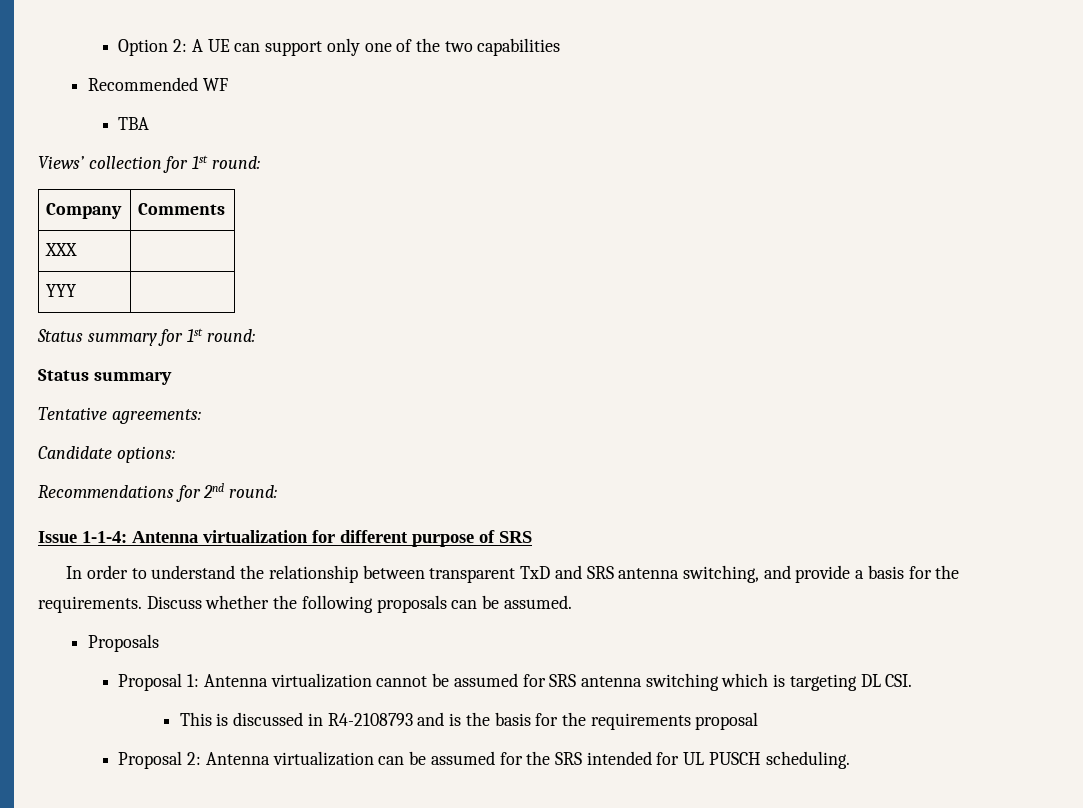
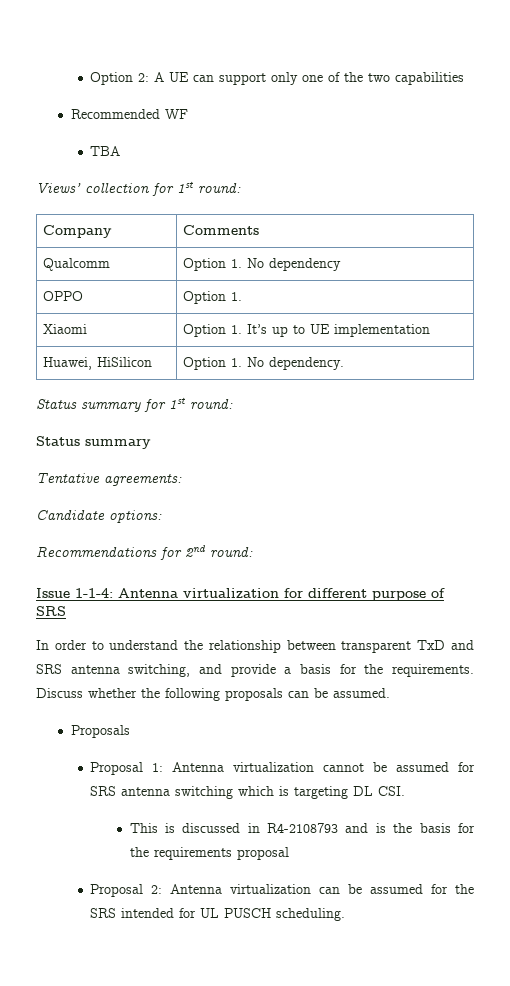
- XXX |
- YYY |
+ Qualcomm | Option 1. No dependency
+ OPPO | Option 1.
+ Xiaomi | Option 1. It’s up to UE implementation
+ Huawei, HiSilicon | Option 1. No dependency.

